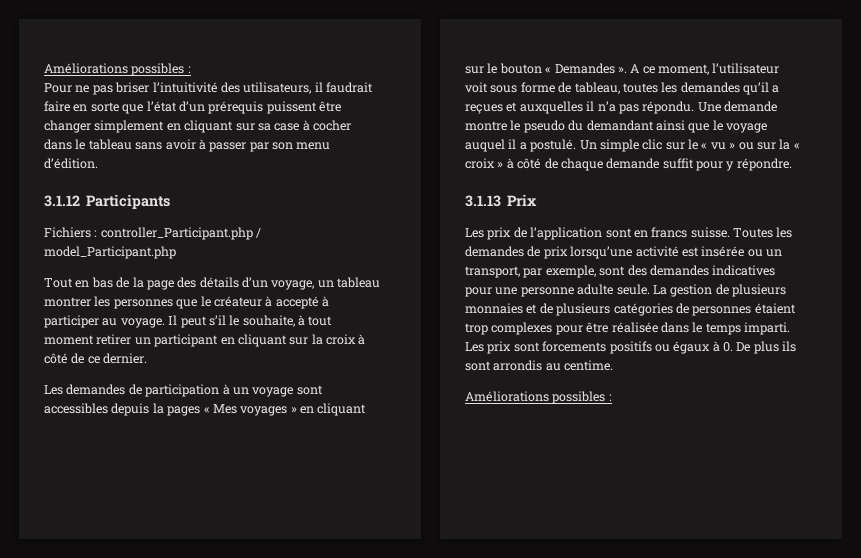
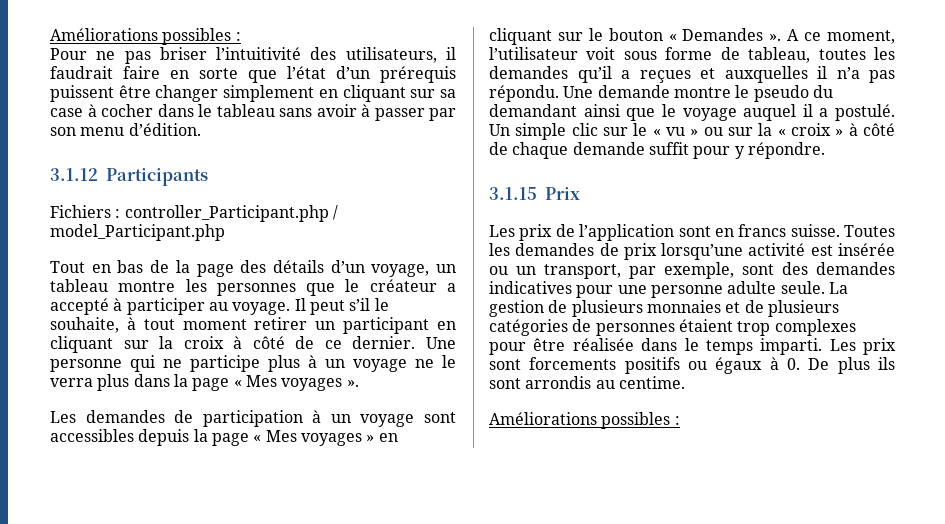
- Tout en bas de la page des détails d’un voyage, un tableau montrer les personnes que le créateur à accepté à participer au voyage.
+ Tout en bas de la page des détails d’un voyage, un tableau montre les personnes que le créateur a accepté à participer au voyage.
+ Une personne qui ne participe plus à un voyage ne le verra plus dans la page « Mes voyages ».
- Les demandes de participation à un voyage sont accessibles depuis la pages « Mes voyages » en cliquant sur le bouton « Demandes ».
+ Les demandes de participation à un voyage sont accessibles depuis la page « Mes voyages » en cliquant sur le bouton « Demandes ».
- 3.1.13 Prix
+ 3.1.15 Prix

